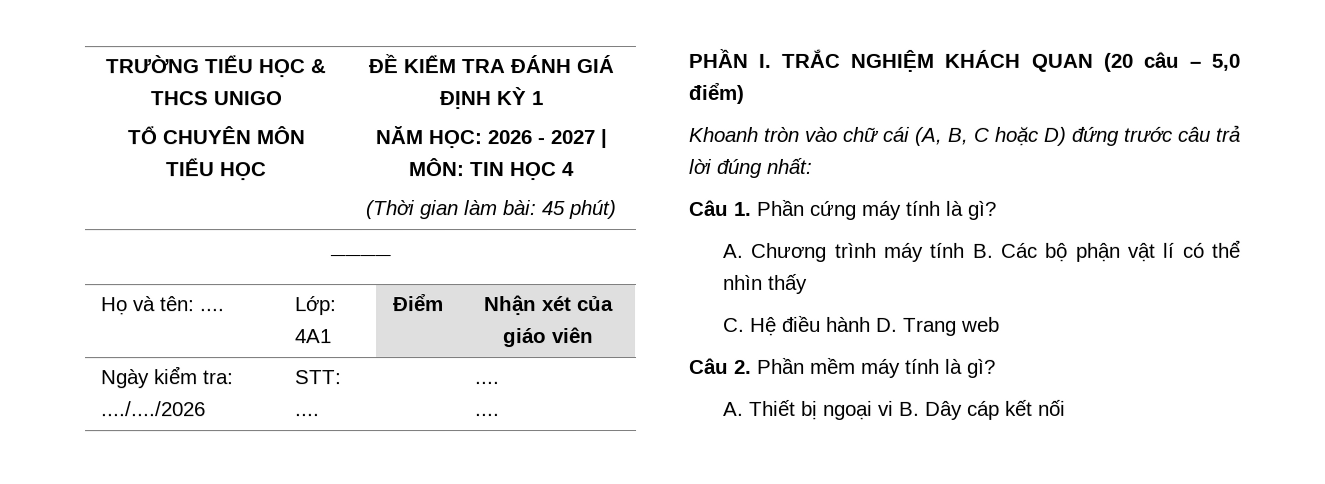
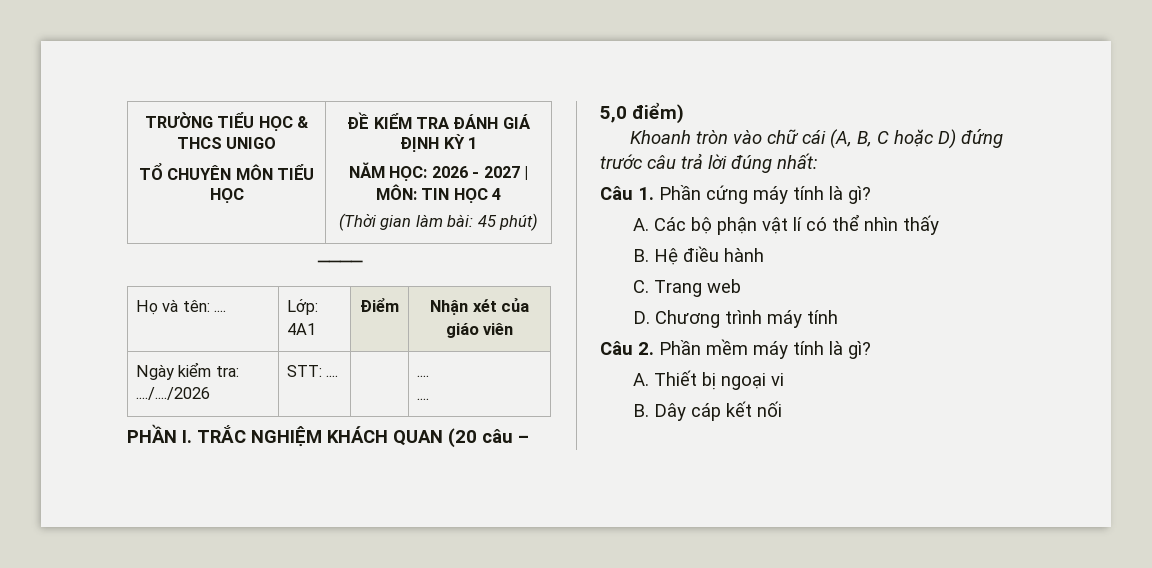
- A. Chương trình máy tính B. Các bộ phận vật lí có thể nhìn thấy
+ A. Các bộ phận vật lí có thể nhìn thấy
- C. Hệ điều hành D. Trang web
+ B. Hệ điều hành
+ C. Trang web
+ D. Chương trình máy tính
- A. Thiết bị ngoại vi B. Dây cáp kết nối
+ A. Thiết bị ngoại vi
+ B. Dây cáp kết nối

